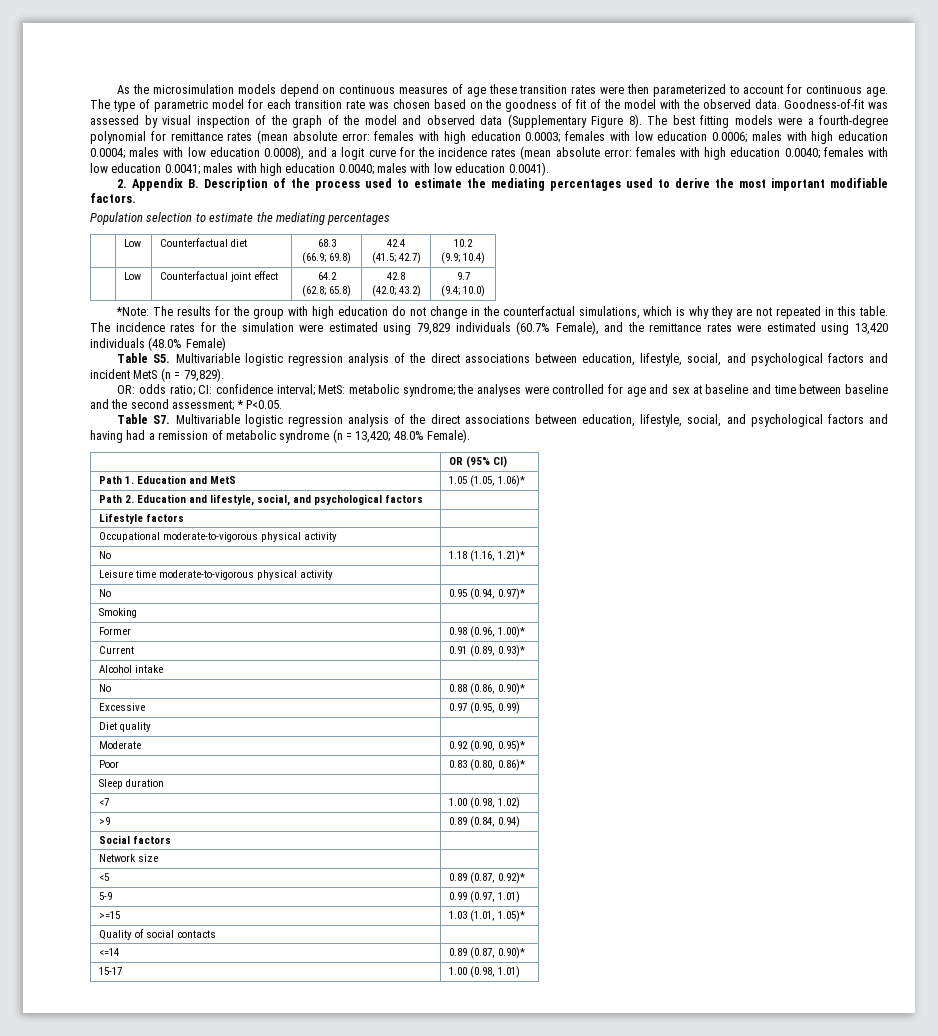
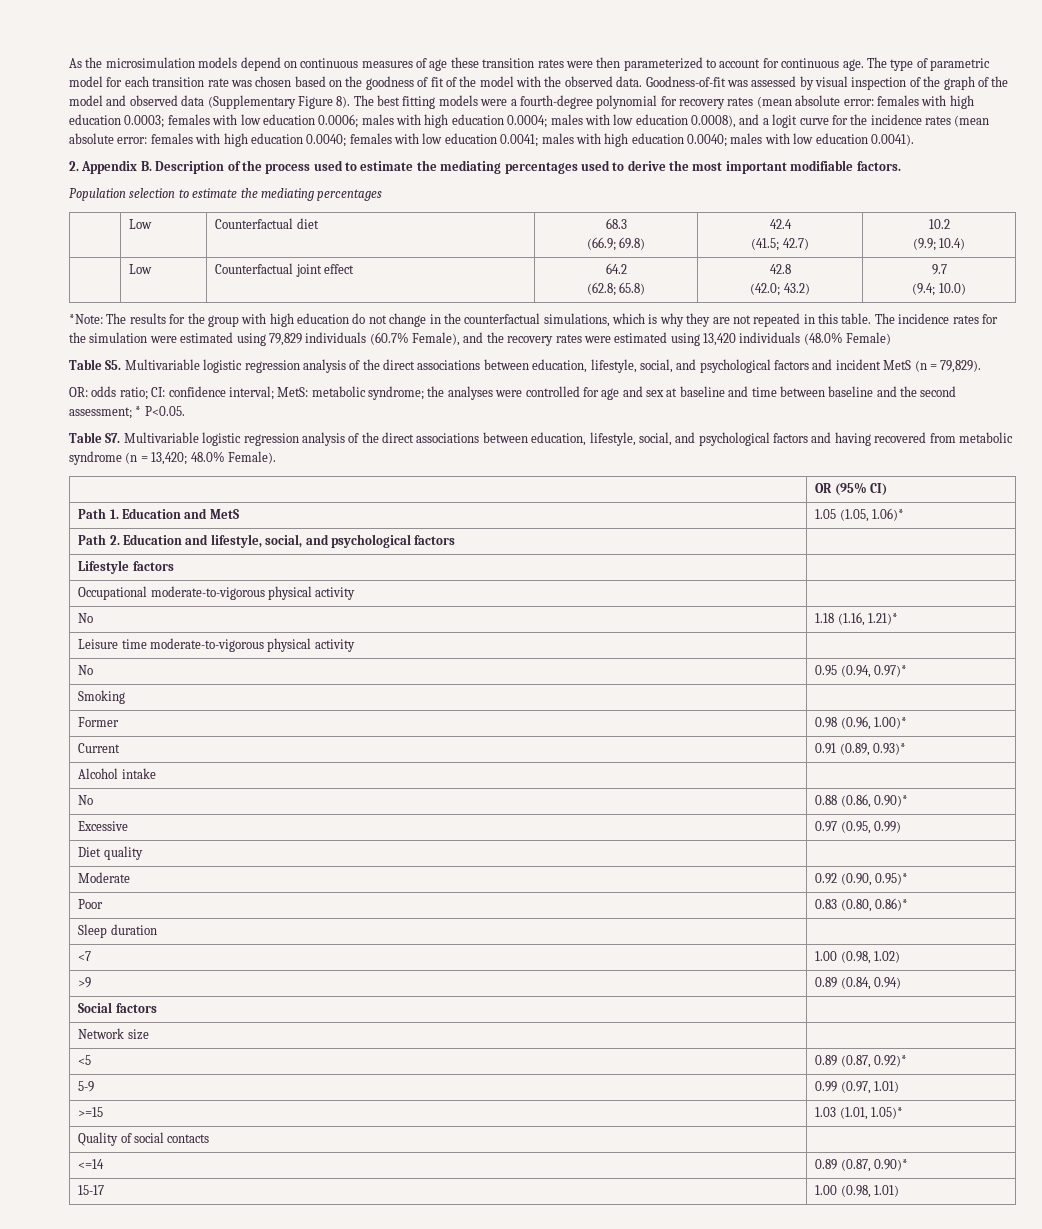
- The best fitting models were a fourth-degree polynomial for remittance rates (mean absolute error:
+ The best fitting models were a fourth-degree polynomial for recovery rates (mean absolute error:
- The incidence rates for the simulation were estimated using 79,829 individuals (60.7% Female), and the remittance rates were estimated using 13,420 individuals (48.0% Female)
+ The incidence rates for the simulation were estimated using 79,829 individuals (60.7% Female), and the recovery rates were estimated using 13,420 individuals (48.0% Female)
- Table S7. Multivariable logistic regression analysis of the direct associations between education, lifestyle, social, and psychological factors and having had a remission of metabolic syndrome (n = 13,420; 48.0% Female).
+ Table S7. Multivariable logistic regression analysis of the direct associations between education, lifestyle, social, and psychological factors and having recovered from metabolic syndrome (n = 13,420; 48.0% Female).

